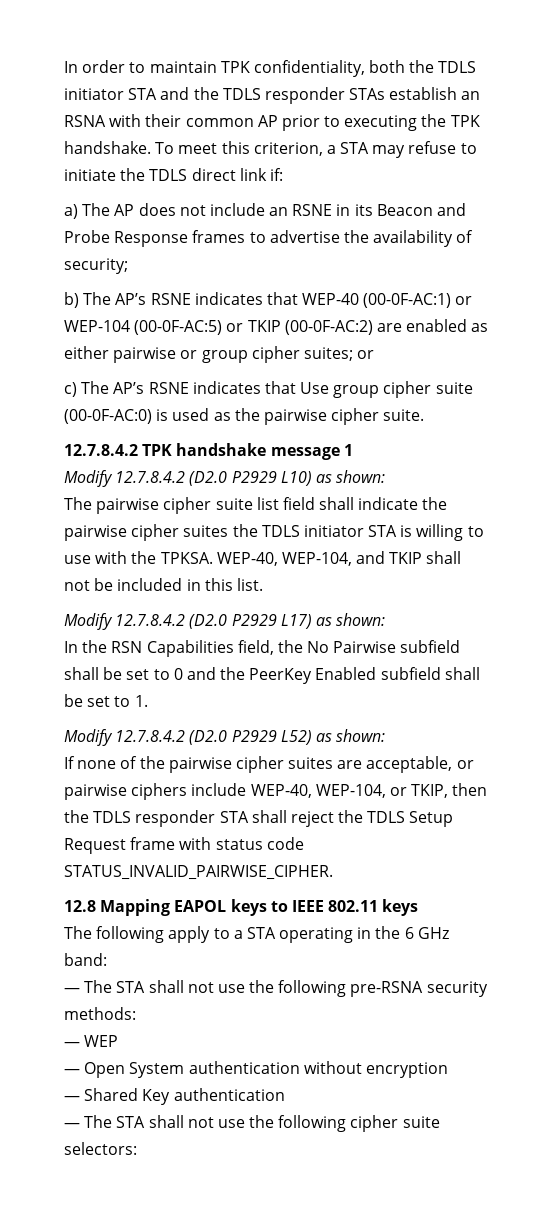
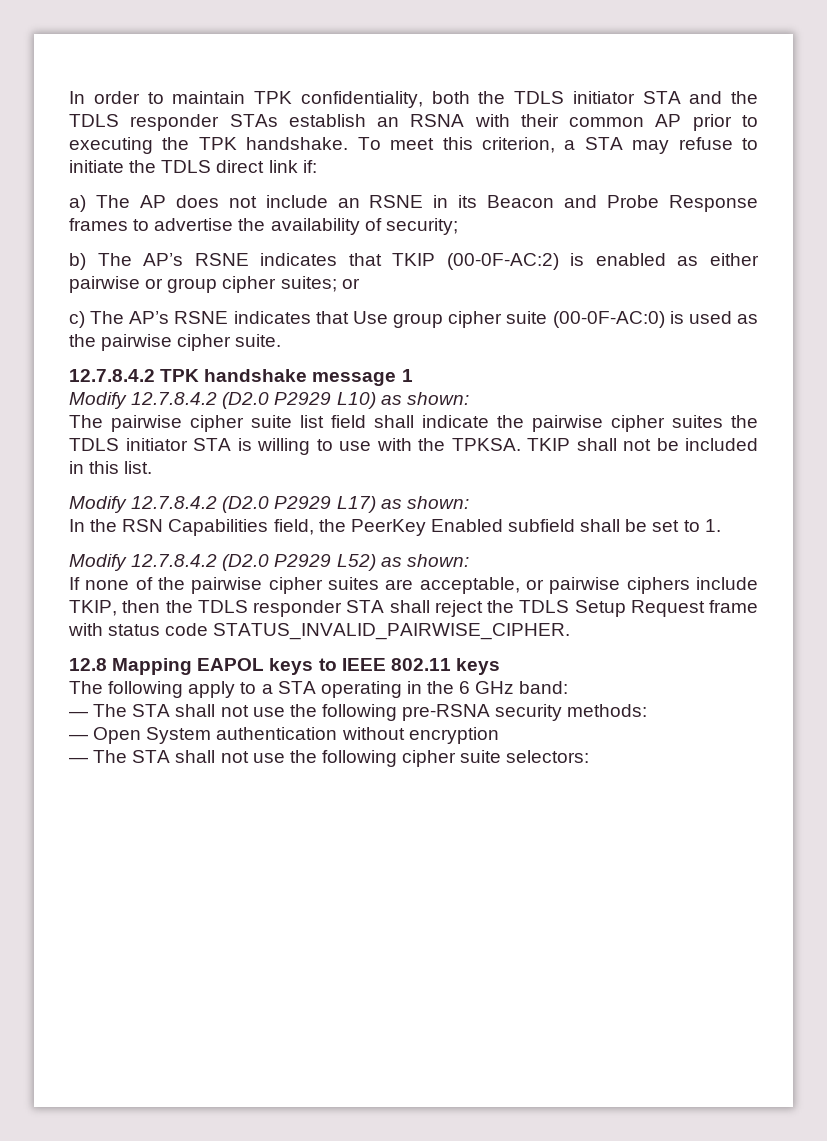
- b) The AP’s RSNE indicates that WEP-40 (00-0F-AC:1) or WEP-104 (00-0F-AC:5) or TKIP (00-0F-AC:2) are enabled as either pairwise or group cipher suites; or
+ b) The AP’s RSNE indicates that TKIP (00-0F-AC:2) is enabled as either pairwise or group cipher suites; or
- WEP-40, WEP-104, and TKIP shall not be included in this list.
+ TKIP shall not be included in this list.
- In the RSN Capabilities field, the No Pairwise subfield shall be set to 0 and the PeerKey Enabled subfield shall be set to 1.
+ In the RSN Capabilities field, the PeerKey Enabled subfield shall be set to 1.
- If none of the pairwise cipher suites are acceptable, or pairwise ciphers include WEP-40, WEP-104, or TKIP, then the TDLS responder STA shall reject the TDLS Setup Request frame with status code STATUS_INVALID_PAIRWISE_CIPHER.
+ If none of the pairwise cipher suites are acceptable, or pairwise ciphers include TKIP, then the TDLS responder STA shall reject the TDLS Setup Request frame with status code STATUS_INVALID_PAIRWISE_CIPHER.
- — WEP
- — Shared Key authentication

